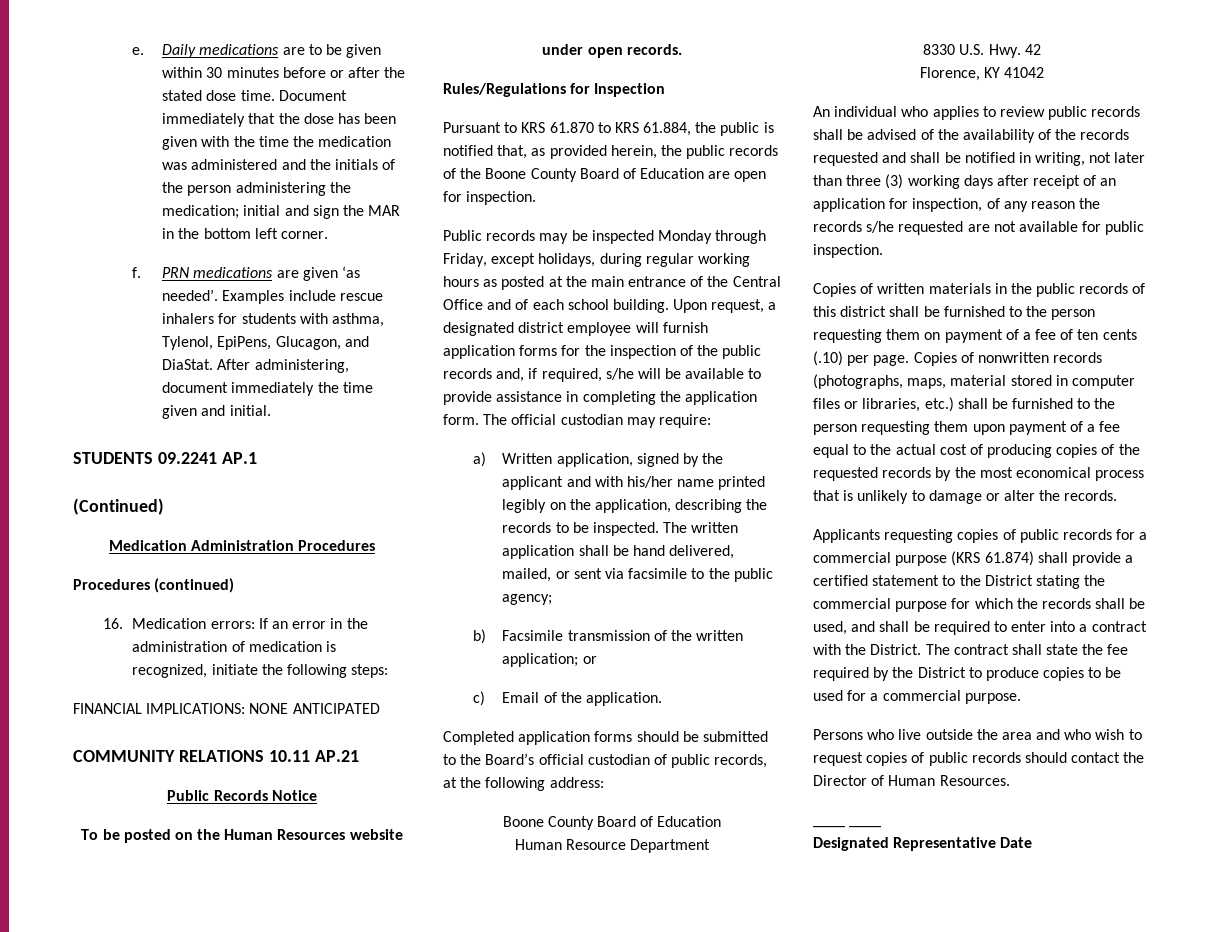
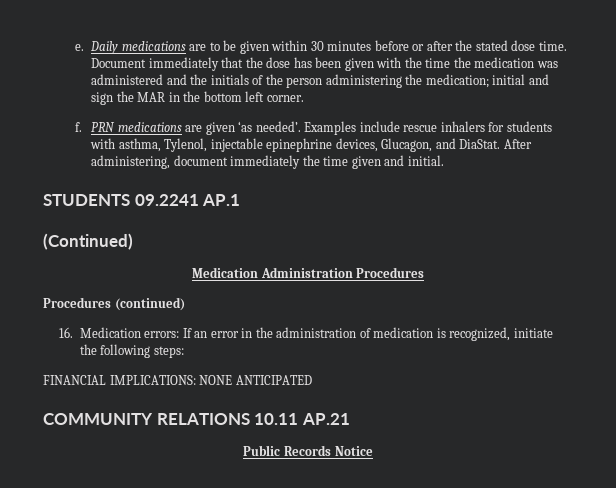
- Examples include rescue inhalers for students with asthma, Tylenol, EpiPens, Glucagon, and DiaStat.
+ Examples include rescue inhalers for students with asthma, Tylenol, injectable epinephrine devices, Glucagon, and DiaStat.
- To be posted on the Human Resources website under open records.
- Rules/Regulations for Inspection
- Pursuant to KRS 61.870 to KRS 61.884, the public is notified that, as provided herein, the public records of the Boone County Board of Education are open for inspection.
- Public records may be inspected Monday through Friday, except holidays, during regular working hours as posted at the main entrance of the Central Office and of each school building. Upon request, a designated district employee will furnish application forms for the inspection of the public records and, if required, s/he will be available to provide assistance in completing the application form. The official custodian may require:
- a) Written application, signed by the applicant and with his/her name printed legibly on the application, describing the records to be inspected. The written application shall be hand delivered, mailed, or sent via facsimile to the public agency;
- b) Facsimile transmission of the written application; or
- c) Email of the application.
- Completed application forms should be submitted to the Board’s official custodian of public records, at the following address:
- Boone County Board of Education
- Human Resource Department
- 8330 U.S. Hwy. 42
- Florence, KY 41042
- An individual who applies to review public records shall be advised of the availability of the records requested and shall be notified in writing, not later than three (3) working days after receipt of an application for inspection, of any reason the records s/he requested are not available for public inspection.
- Copies of written materials in the public records of this district shall be furnished to the person requesting them on payment of a fee of ten cents (.10) per page. Copies of nonwritten records (photographs, maps, material stored in computer files or libraries, etc.) shall be furnished to the person requesting them upon payment of a fee equal to the actual cost of producing copies of the requested records by the most economical process that is unlikely to damage or alter the records.
- Applicants requesting copies of public records for a commercial purpose (KRS 61.874) shall provide a certified statement to the District stating the commercial purpose for which the records shall be used, and shall be required to enter into a contract with the District. The contract shall state the fee required by the District to produce copies to be used for a commercial purpose.
- Persons who live outside the area and who wish to request copies of public records should contact the Director of Human Resources.
- ____ ____
- Designated Representative Date

